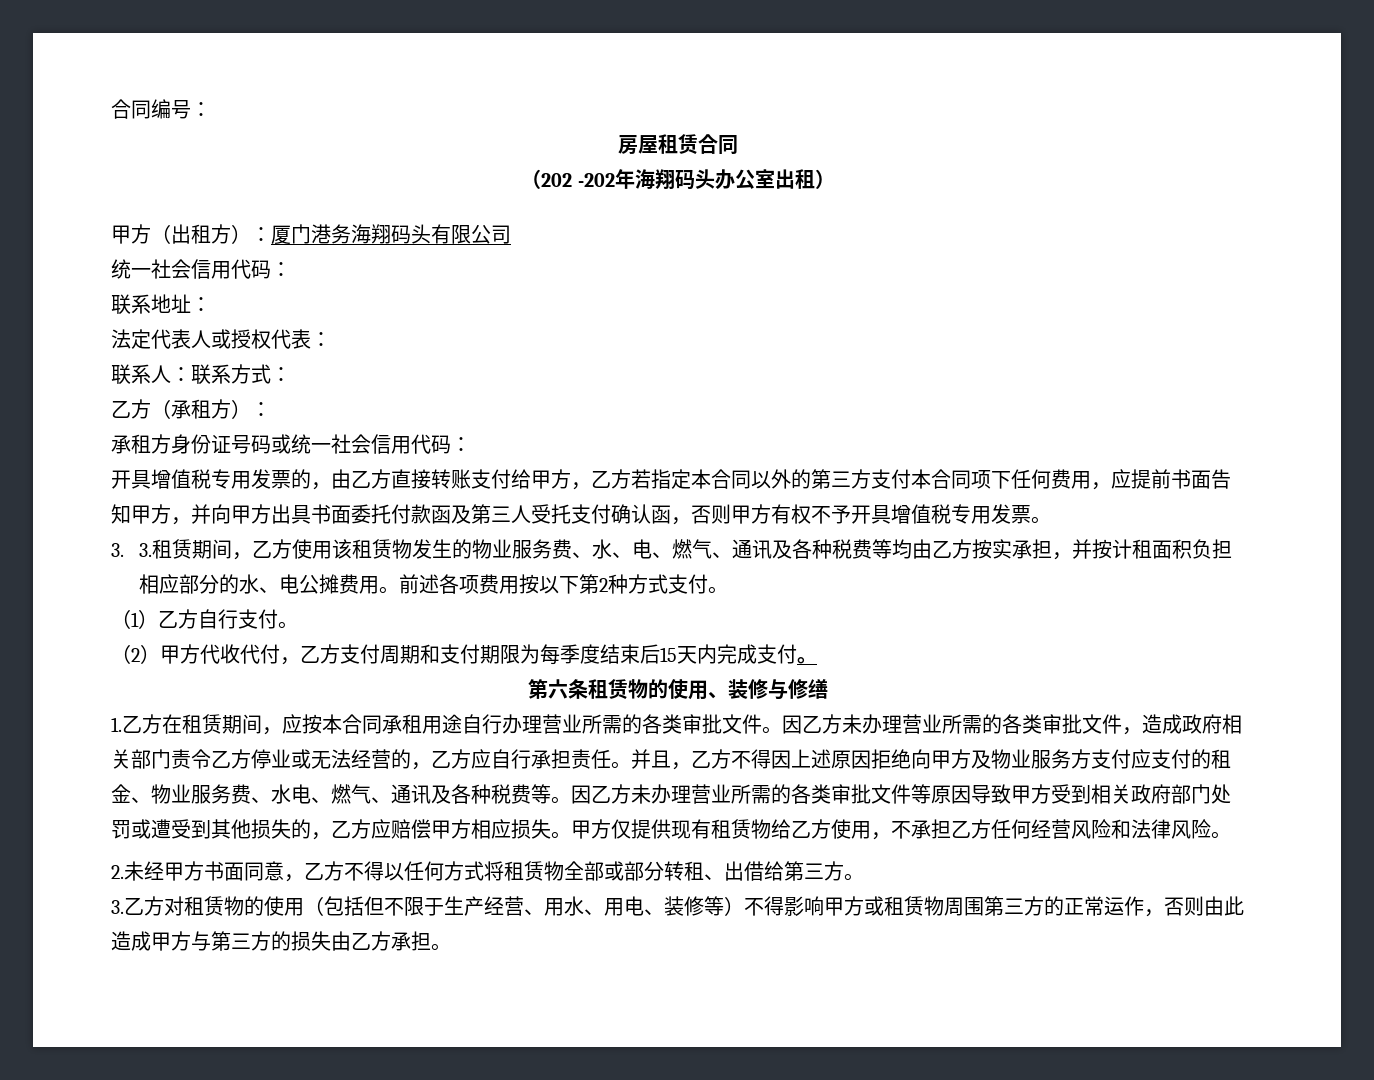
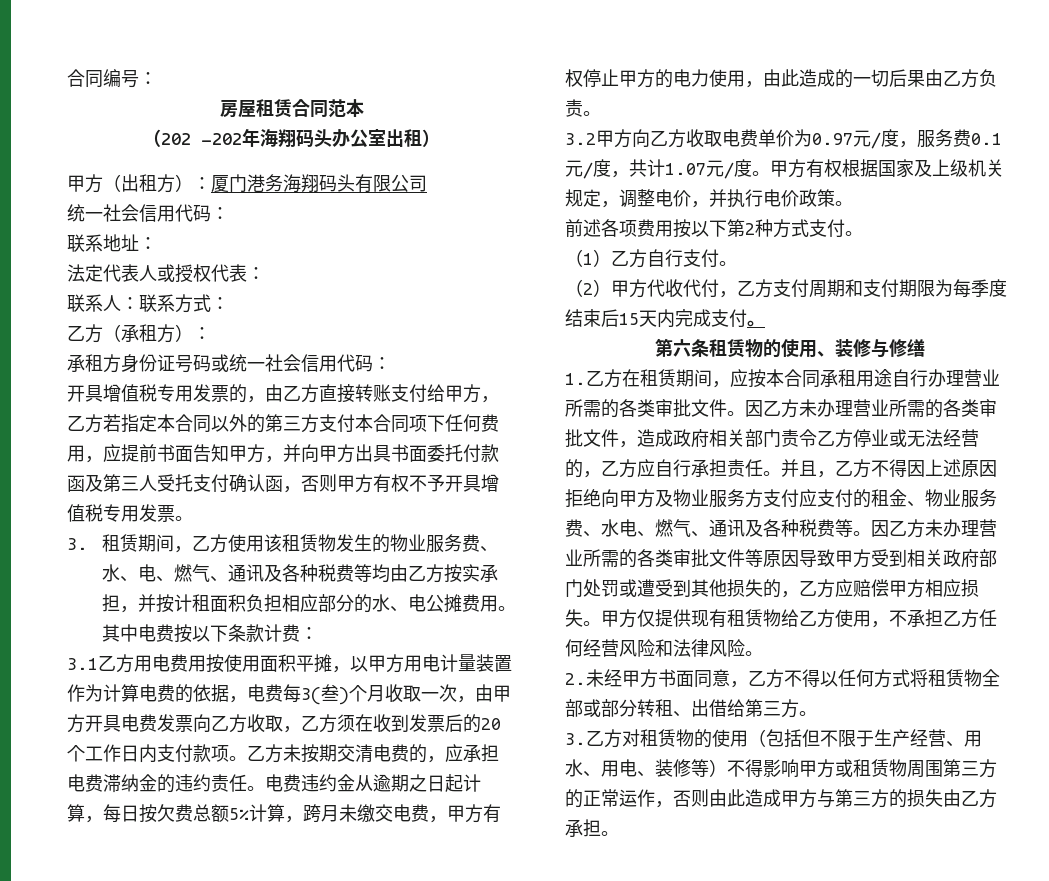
- 房屋租赁合同
+ 房屋租赁合同范本
- 3. 3.租赁期间，乙方使用该租赁物发生的物业服务费、水、电、燃气、通讯及各种税费等均由乙方按实承担，并按计租面积负担相应部分的水、电公摊费用。前述各项费用按以下第2种方式支付。
+ 3.租赁期间，乙方使用该租赁物发生的物业服务费、水、电、燃气、通讯及各种税费等均由乙方按实承担，并按计租面积负担相应部分的水、电公摊费用。其中电费按以下条款计费：
+ 3.1乙方用电费用按使用面积平摊，以甲方用电计量装置作为计算电费的依据，电费每3(叁)个月收取一次，由甲方开具电费发票向乙方收取，乙方须在收到发票后的20个工作日内支付款项。乙方未按期交清电费的，应承担电费滞纳金的违约责任。电费违约金从逾期之日起计算，每日按欠费总额5%计算，跨月未缴交电费，甲方有权停止甲方的电力使用，由此造成的一切后果由乙方负责。
+ 3.2甲方向乙方收取电费单价为0.97元/度，服务费0.1元/度，共计1.07元/度。甲方有权根据国家及上级机关规定，调整电价，并执行电价政策。
+ 前述各项费用按以下第2种方式支付。

